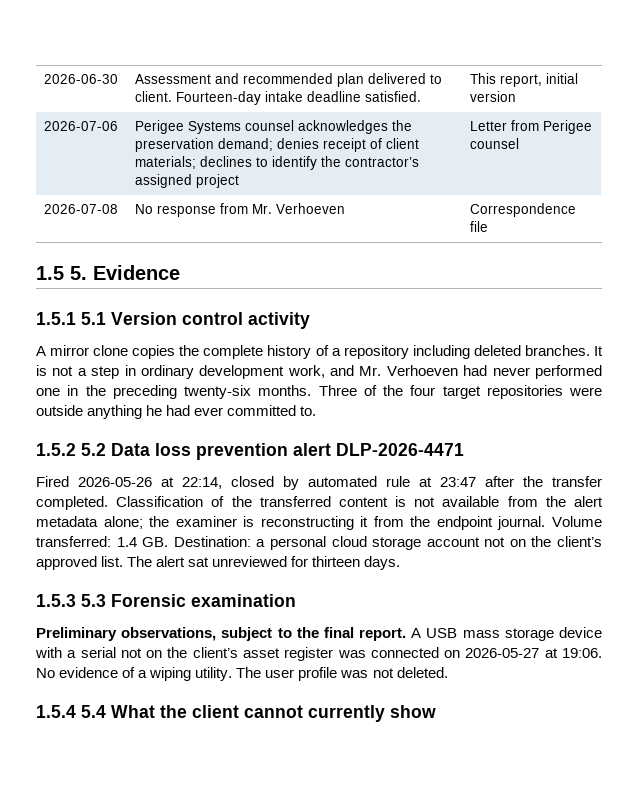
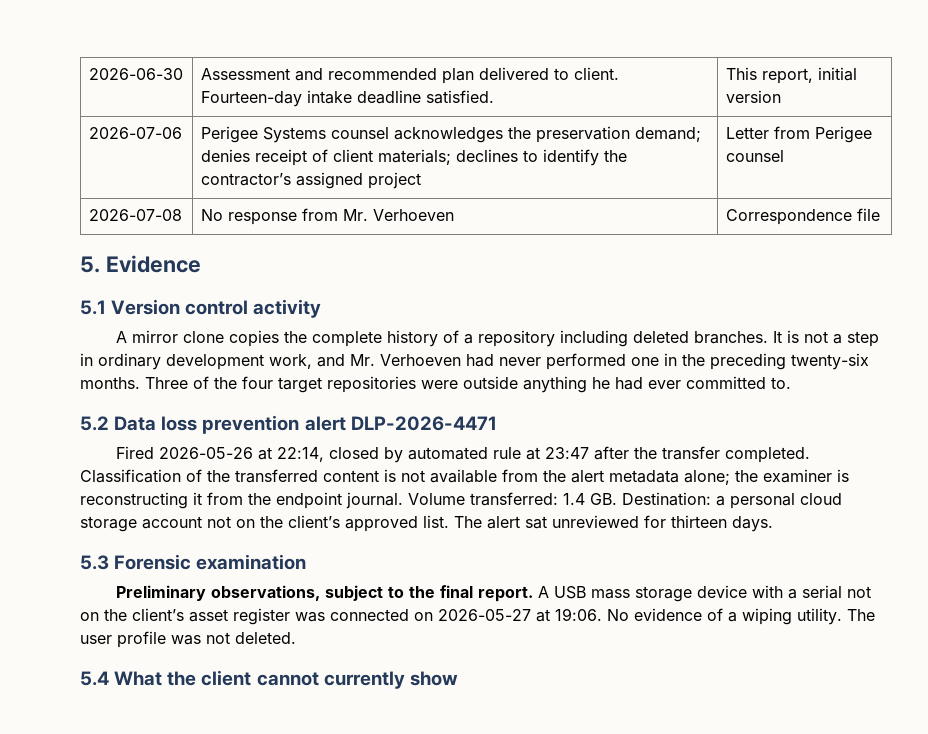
- 1.5 5. Evidence
+ 5. Evidence
- 1.5.1 5.1 Version control activity
+ 5.1 Version control activity
- 1.5.2 5.2 Data loss prevention alert DLP-2026-4471
+ 5.2 Data loss prevention alert DLP-2026-4471
- 1.5.3 5.3 Forensic examination
+ 5.3 Forensic examination
- 1.5.4 5.4 What the client cannot currently show
+ 5.4 What the client cannot currently show

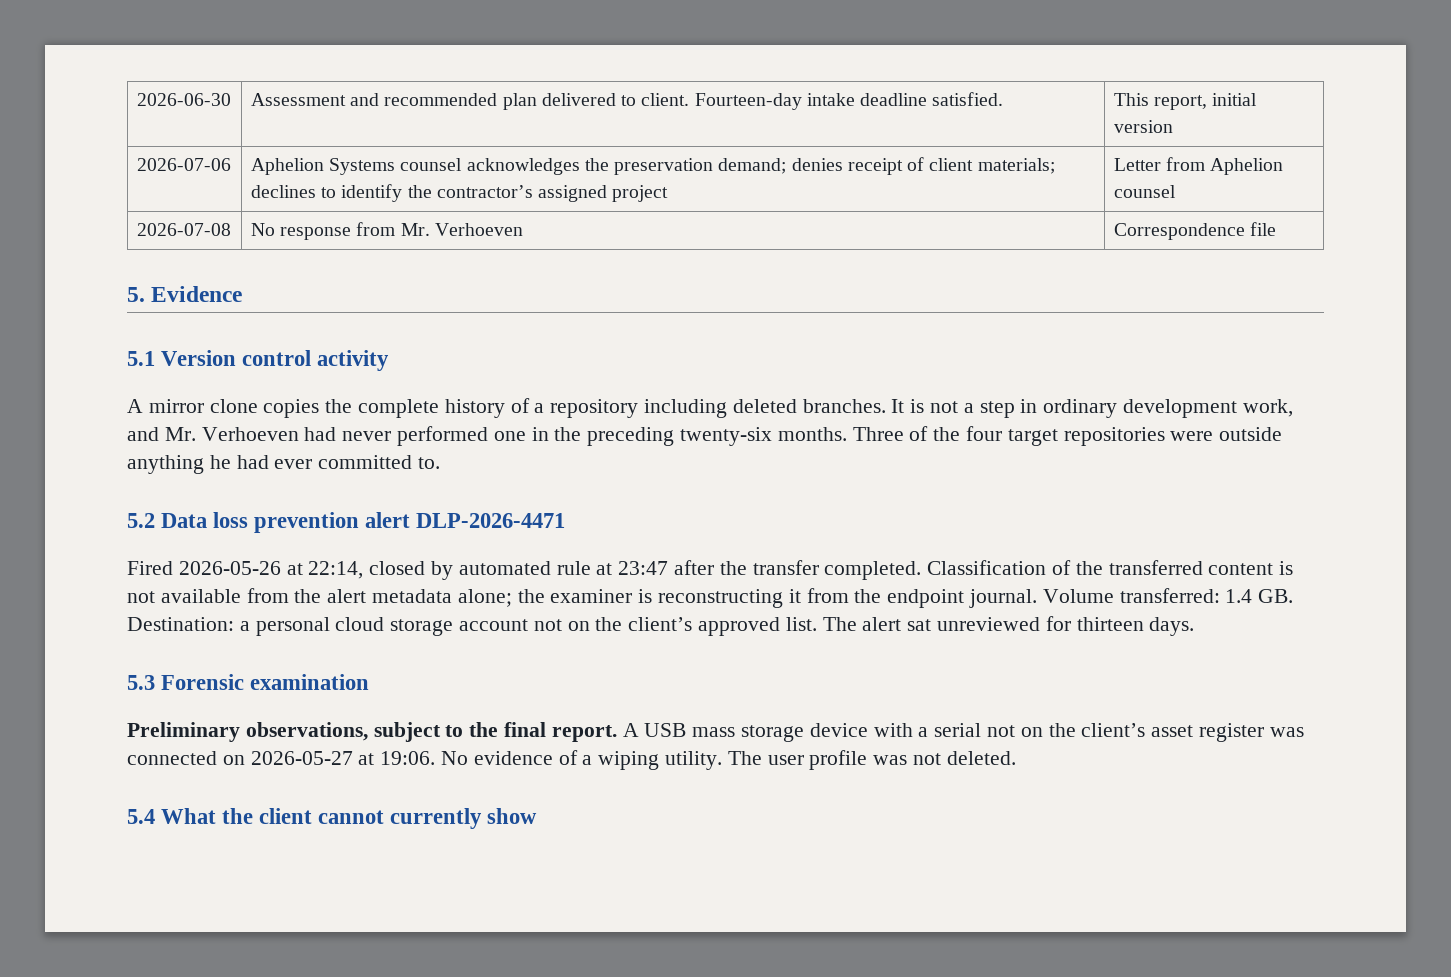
- 2026-07-06 | Perigee Systems counsel acknowledges the preservation demand; denies receipt of client materials; declines to identify the contractor’s assigned project | Letter from Perigee counsel
+ 2026-07-06 | Aphelion Systems counsel acknowledges the preservation demand; denies receipt of client materials; declines to identify the contractor’s assigned project | Letter from Aphelion counsel

